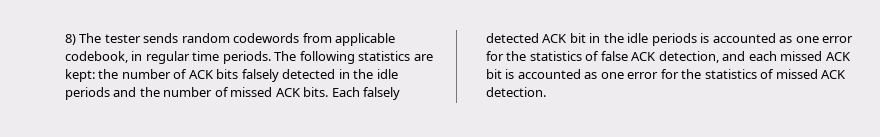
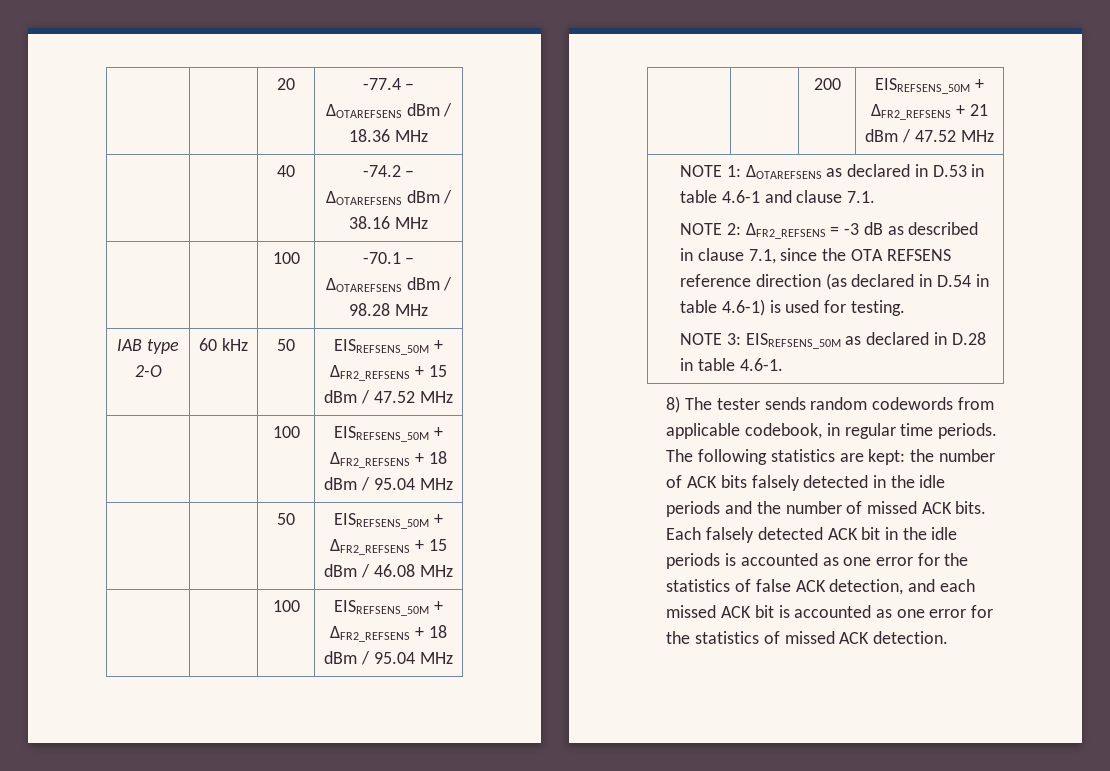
+ | | 20 | -77.4 – ΔOTAREFSENS dBm / 18.36 MHz
+ | | 40 | -74.2 – ΔOTAREFSENS dBm / 38.16 MHz
+ | | 100 | -70.1 – ΔOTAREFSENS dBm / 98.28 MHz
+ IAB type 2-O | 60 kHz | 50 | EISREFSENS_50M + ΔFR2_REFSENS + 15 dBm / 47.52 MHz
+ | | 100 | EISREFSENS_50M + ΔFR2_REFSENS + 18 dBm / 95.04 MHz
+ | | 50 | EISREFSENS_50M + ΔFR2_REFSENS + 15 dBm / 46.08 MHz
+ | | 100 | EISREFSENS_50M + ΔFR2_REFSENS + 18 dBm / 95.04 MHz
+ | | 200 | EISREFSENS_50M + ΔFR2_REFSENS + 21 dBm / 47.52 MHz
+ NOTE 1: ΔOTAREFSENS as declared in D.53 in table 4.6-1 and clause 7.1.
+ NOTE 2: ΔFR2_REFSENS = -3 dB as described in clause 7.1, since the OTA REFSENS reference direction (as declared in D.54 in table 4.6-1) is used for testing.
+ NOTE 3: EISREFSENS_50M as declared in D.28 in table 4.6-1.

